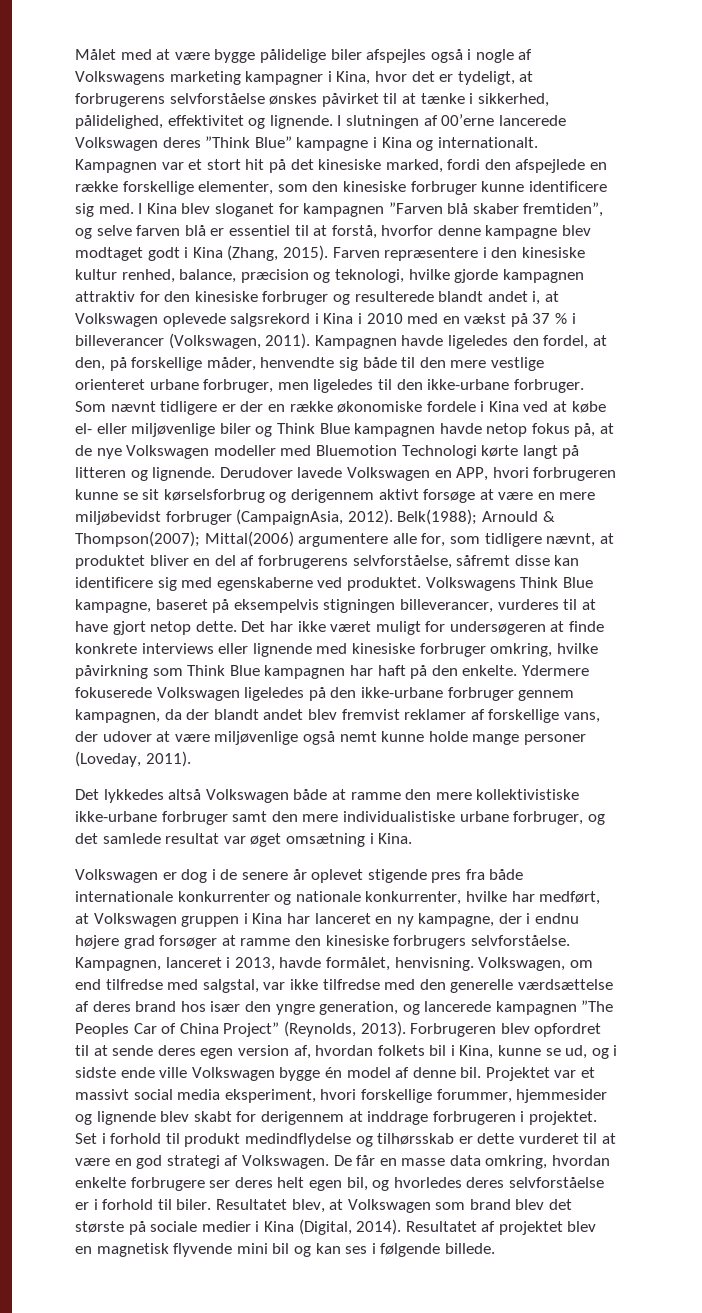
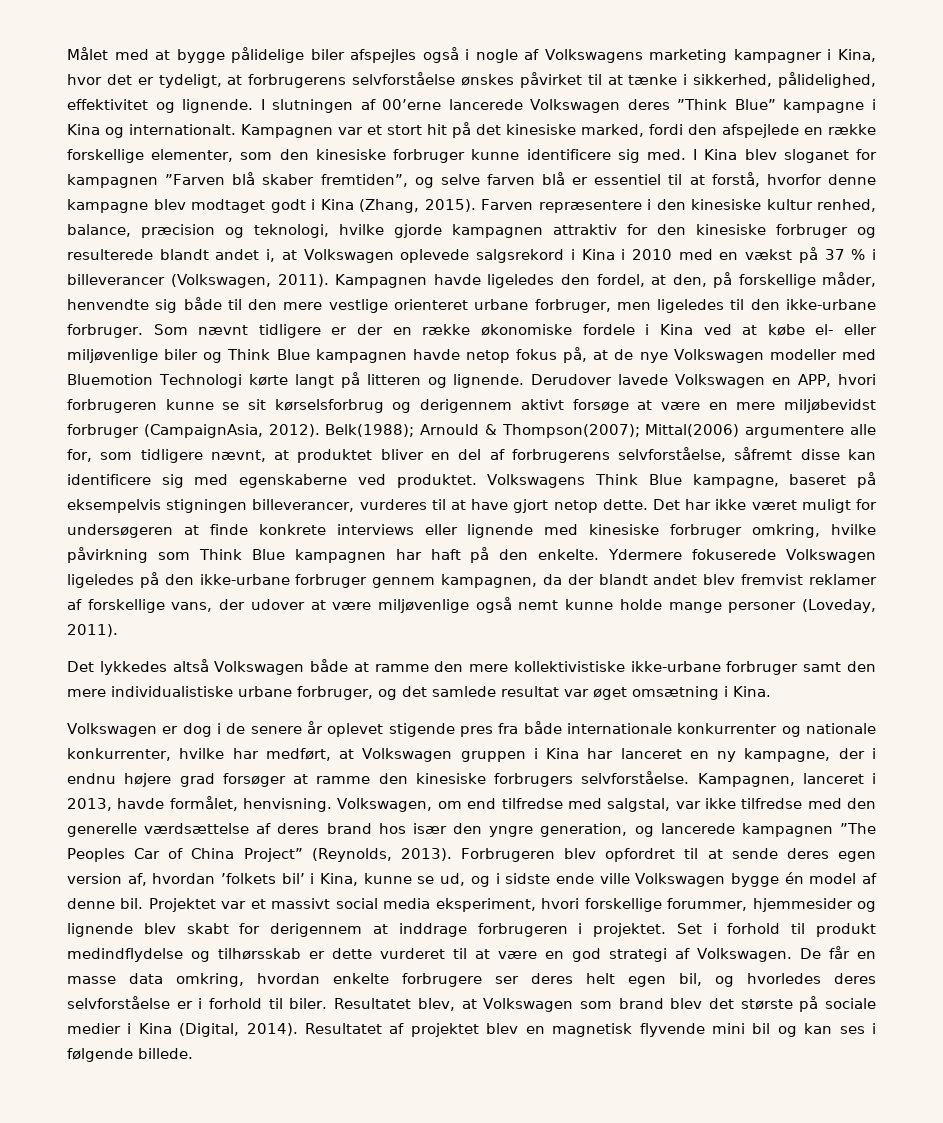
- Målet med at være bygge pålidelige biler afspejles også i nogle af Volkswagens marketing kampagner i Kina, hvor det er tydeligt, at forbrugerens selvforståelse ønskes påvirket til at tænke i sikkerhed, pålidelighed, effektivitet og lignende.
+ Målet med at bygge pålidelige biler afspejles også i nogle af Volkswagens marketing kampagner i Kina, hvor det er tydeligt, at forbrugerens selvforståelse ønskes påvirket til at tænke i sikkerhed, pålidelighed, effektivitet og lignende.
- Forbrugeren blev opfordret til at sende deres egen version af, hvordan folkets bil i Kina, kunne se ud, og i sidste ende ville Volkswagen bygge én model af denne bil.
+ Forbrugeren blev opfordret til at sende deres egen version af, hvordan ’folkets bil’ i Kina, kunne se ud, og i sidste ende ville Volkswagen bygge én model af denne bil.

